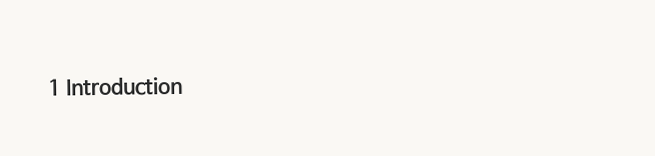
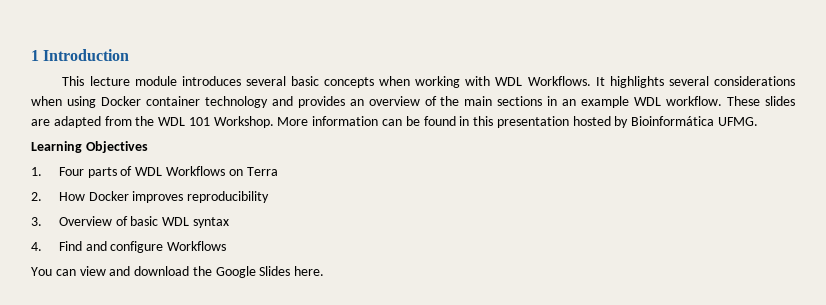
+ This lecture module introduces several basic concepts when working with WDL Workflows. It highlights several considerations when using Docker container technology and provides an overview of the main sections in an example WDL workflow. These slides are adapted from the WDL 101 Workshop. More information can be found in this presentation hosted by Bioinformática UFMG.
+ Learning Objectives
+ 1. Four parts of WDL Workflows on Terra
+ 2. How Docker improves reproducibility
+ 3. Overview of basic WDL syntax
+ 4. Find and configure Workflows
+ You can view and download the Google Slides here.

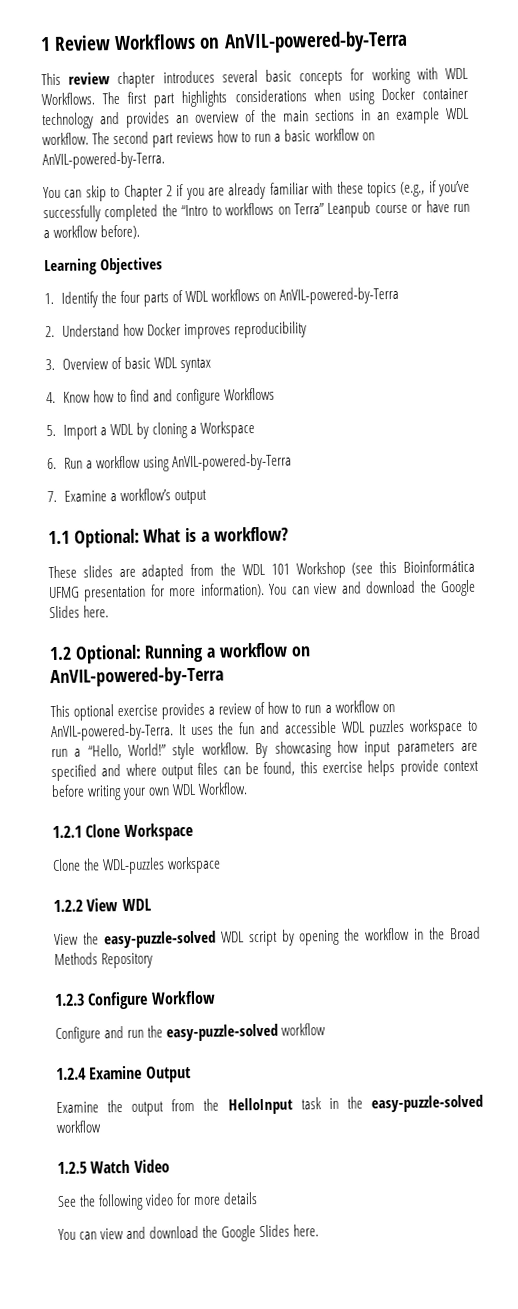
- 1 Introduction
- This lecture module introduces several basic concepts when working with WDL Workflows.
+ 1 Review Workflows on AnVIL-powered-by-Terra
+ This review chapter introduces several basic concepts for working with WDL Workflows.
- It highlights several considerations when using Docker container technology and provides an overview of the main sections in an example WDL workflow.
+ The first part highlights considerations when using Docker container technology and provides an overview of the main sections in an example WDL workflow.
- These slides are adapted from the WDL 101 Workshop. More information can be found in this presentation hosted by Bioinformática UFMG.
+ The second part reviews how to run a basic workflow on AnVIL-powered-by-Terra.
+ You can skip to Chapter 2 if you are already familiar with these topics (e.g., if you’ve successfully completed the “Intro to workflows on Terra” Leanpub course or have run a workflow before).
  Learning Objectives
- 1. Four parts of WDL Workflows on Terra
+ 1. Identify the four parts of WDL workflows on AnVIL-powered-by-Terra
- 2. How Docker improves reproducibility
+ 2. Understand how Docker improves reproducibility
- 4. Find and configure Workflows
+ 4. Know how to find and configure Workflows
+ 5. Import a WDL by cloning a Workspace
+ 6. Run a workflow using AnVIL-powered-by-Terra
+ 7. Examine a workflow’s output
+ 1.1 Optional: What is a workflow?
+ These slides are adapted from the WDL 101 Workshop (see this Bioinformática UFMG presentation for more information). You can view and download the Google Slides here.
+ 1.2 Optional: Running a workflow on AnVIL-powered-by-Terra
+ This optional exercise provides a review of how to run a workflow on AnVIL-powered-by-Terra. It uses the fun and accessible WDL puzzles workspace to run a “Hello, World!” style workflow. By showcasing how input parameters are specified and where output files can be found, this exercise helps provide context before writing your own WDL Workflow.
+ 1.2.1 Clone Workspace
+ Clone the WDL-puzzles workspace
+ 1.2.2 View WDL
+ View the easy-puzzle-solved WDL script by opening the workflow in the Broad Methods Repository
+ 1.2.3 Configure Workflow
+ Configure and run the easy-puzzle-solved workflow
+ 1.2.4 Examine Output
+ Examine the output from the HelloInput task in the easy-puzzle-solved workflow
+ 1.2.5 Watch Video
+ See the following video for more details

